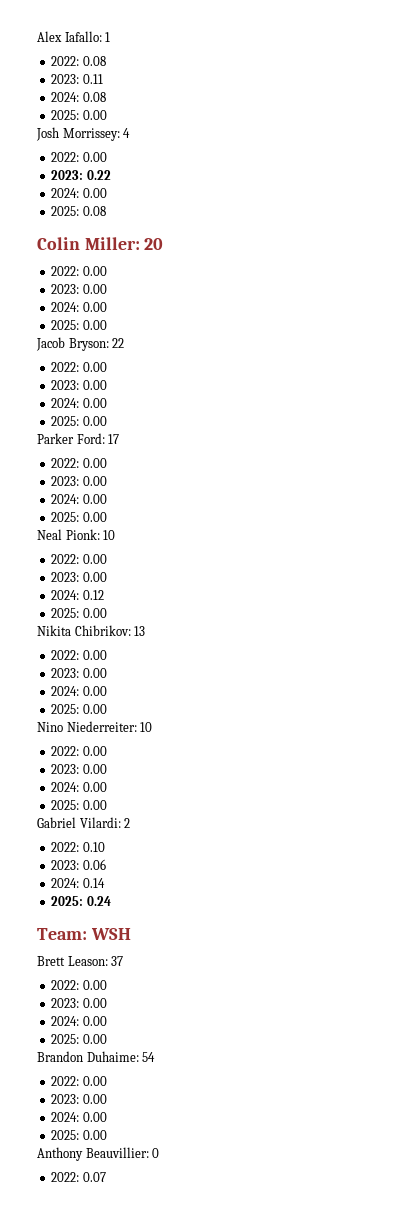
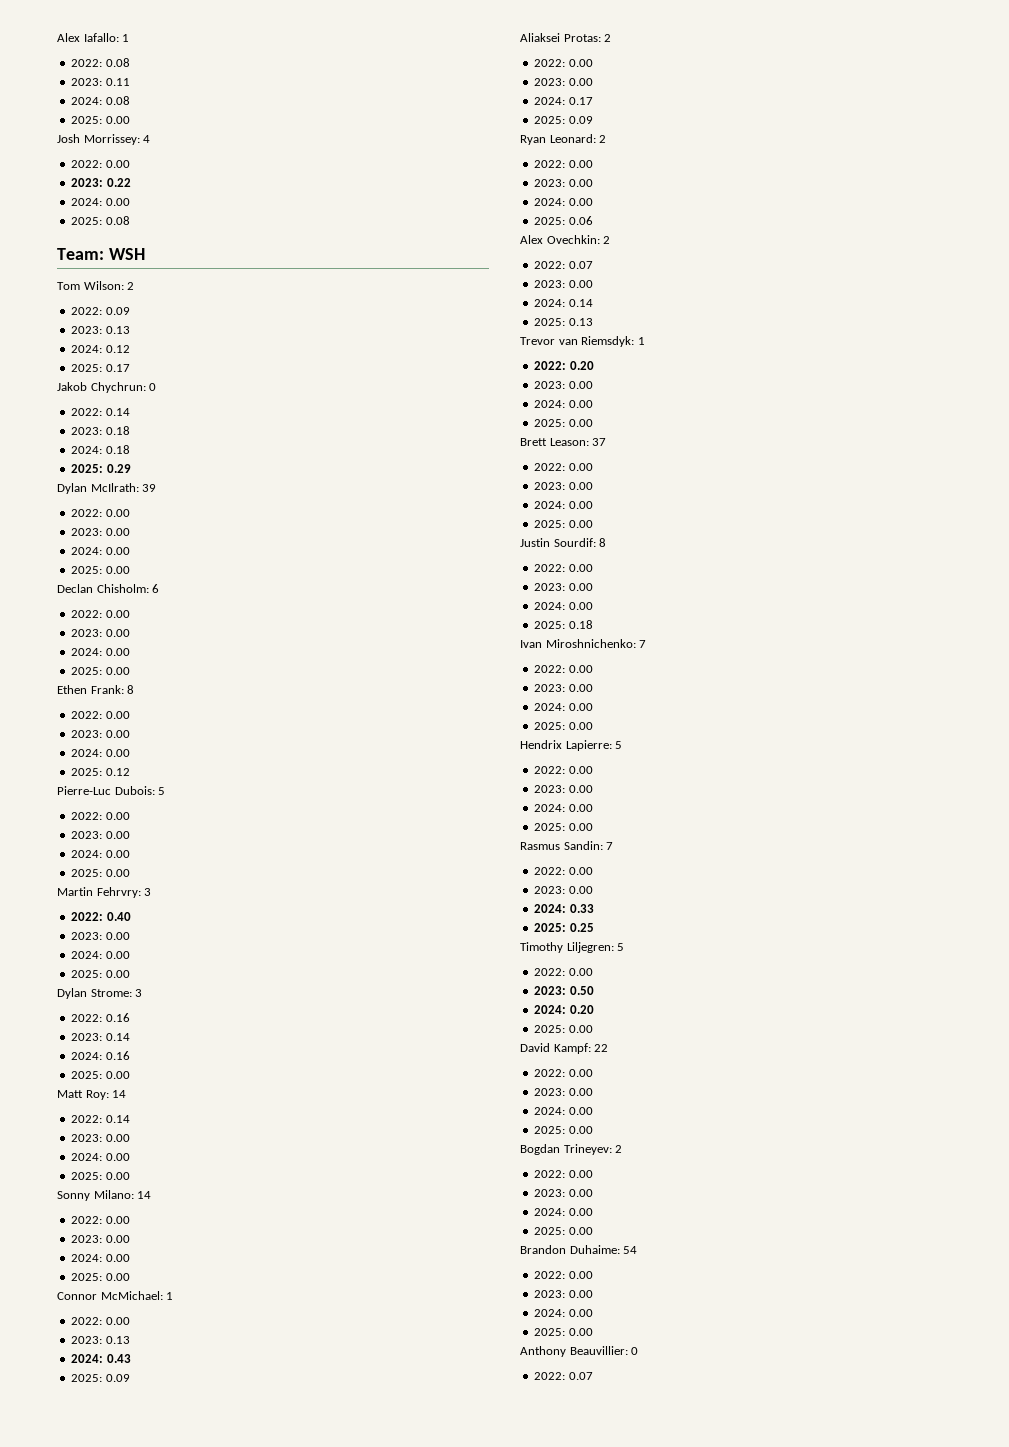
- Colin Miller: 20
+ Team: WSH
+ Tom Wilson: 2
+ 2022: 0.09
+ 2023: 0.13
+ 2024: 0.12
+ 2025: 0.17
+ Jakob Chychrun: 0
+ 2022: 0.14
+ 2023: 0.18
+ 2024: 0.18
+ 2025: 0.29
+ Dylan McIlrath: 39
  2022: 0.00
  2023: 0.00
  2024: 0.00
  2025: 0.00
- Jacob Bryson: 22
+ Declan Chisholm: 6
+ 2022: 0.00
+ 2023: 0.00
+ 2024: 0.00
+ 2025: 0.00
+ Ethen Frank: 8
+ 2022: 0.00
+ 2023: 0.00
+ 2024: 0.00
+ 2025: 0.12
+ Pierre-Luc Dubois: 5
+ 2022: 0.00
+ 2023: 0.00
+ 2024: 0.00
+ 2025: 0.00
+ Martin Fehrvry: 3
+ 2022: 0.40
+ 2023: 0.00
+ 2024: 0.00
+ 2025: 0.00
+ Dylan Strome: 3
+ 2022: 0.16
+ 2023: 0.14
+ 2024: 0.16
+ 2025: 0.00
+ Matt Roy: 14
+ 2022: 0.14
+ 2023: 0.00
+ 2024: 0.00
+ 2025: 0.00
+ Sonny Milano: 14
+ 2022: 0.00
+ 2023: 0.00
+ 2024: 0.00
+ 2025: 0.00
+ Connor McMichael: 1
+ 2022: 0.00
+ 2023: 0.13
+ 2024: 0.43
+ 2025: 0.09
+ Aliaksei Protas: 2
+ 2022: 0.00
+ 2023: 0.00
+ 2024: 0.17
+ 2025: 0.09
+ Ryan Leonard: 2
+ 2022: 0.00
+ 2023: 0.00
+ 2024: 0.00
+ 2025: 0.06
+ Alex Ovechkin: 2
+ 2022: 0.07
+ 2023: 0.00
+ 2024: 0.14
+ 2025: 0.13
+ Trevor van Riemsdyk: 1
+ 2022: 0.20
+ 2023: 0.00
+ 2024: 0.00
+ 2025: 0.00
+ Brett Leason: 37
+ 2022: 0.00
+ 2023: 0.00
+ 2024: 0.00
+ 2025: 0.00
+ Justin Sourdif: 8
+ 2022: 0.00
+ 2023: 0.00
+ 2024: 0.00
+ 2025: 0.18
+ Ivan Miroshnichenko: 7
+ 2022: 0.00
+ 2023: 0.00
+ 2024: 0.00
+ 2025: 0.00
+ Hendrix Lapierre: 5
+ 2022: 0.00
+ 2023: 0.00
+ 2024: 0.00
+ 2025: 0.00
+ Rasmus Sandin: 7
+ 2022: 0.00
+ 2023: 0.00
+ 2024: 0.33
+ 2025: 0.25
+ Timothy Liljegren: 5
+ 2022: 0.00
+ 2023: 0.50
+ 2024: 0.20
+ 2025: 0.00
+ David Kampf: 22
- Parker Ford: 17
- 2022: 0.00
- 2023: 0.00
- 2024: 0.00
- 2025: 0.00
- Neal Pionk: 10
- 2022: 0.00
- 2023: 0.00
- 2024: 0.12
- 2025: 0.00
- Nikita Chibrikov: 13
- 2022: 0.00
- 2023: 0.00
- 2024: 0.00
- 2025: 0.00
- Nino Niederreiter: 10
- 2022: 0.00
- 2023: 0.00
- 2024: 0.00
- 2025: 0.00
- Gabriel Vilardi: 2
- 2022: 0.10
- 2023: 0.06
- 2024: 0.14
- 2025: 0.24
- Team: WSH
- Brett Leason: 37
+ Bogdan Trineyev: 2

